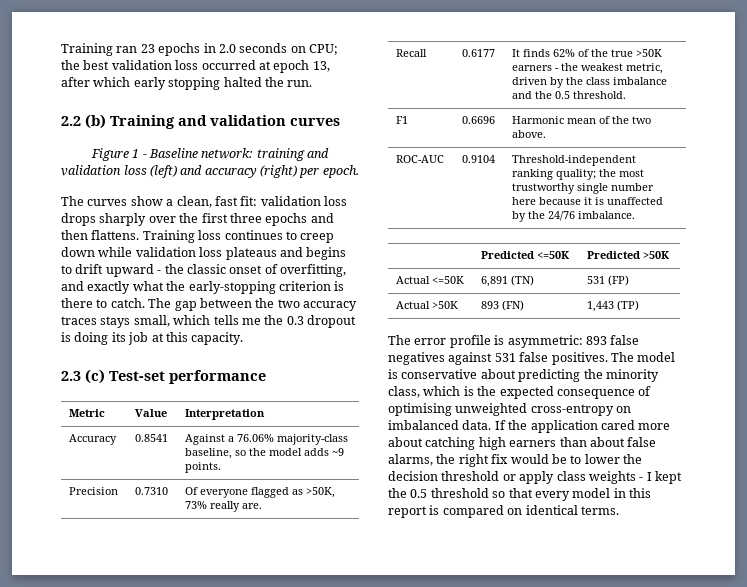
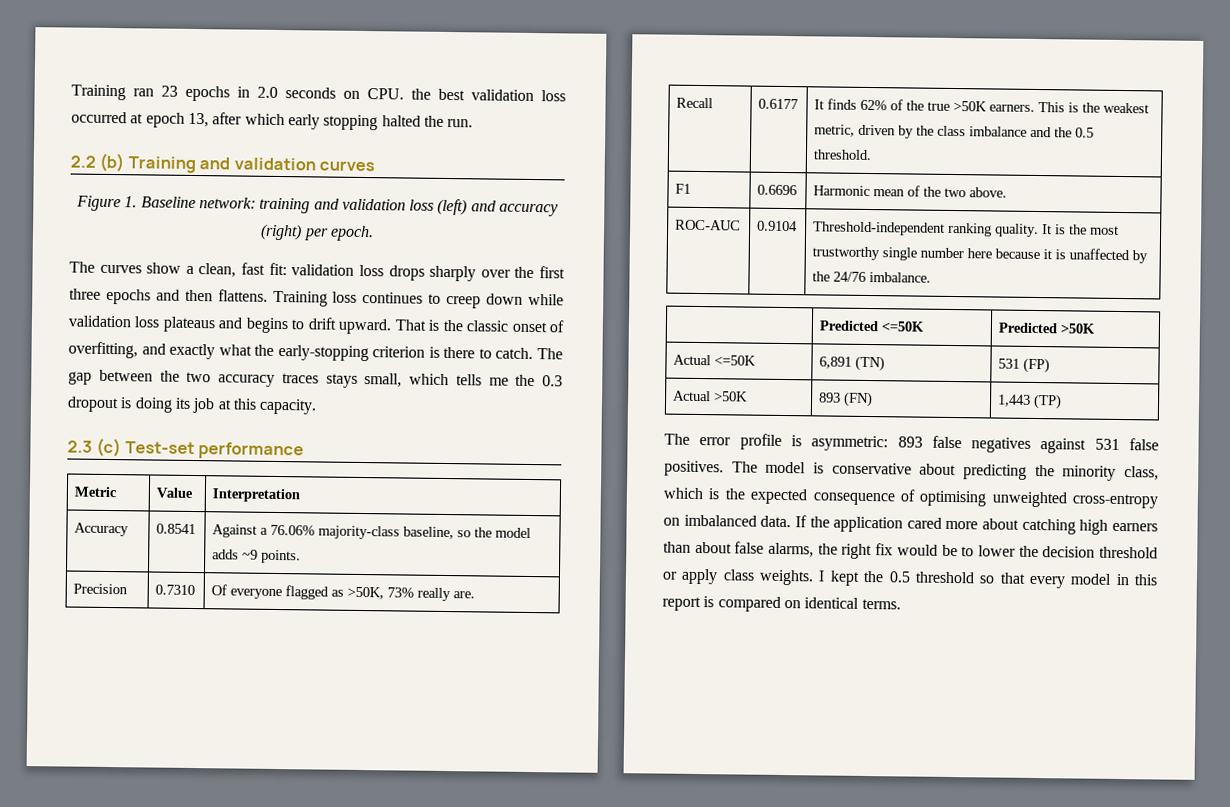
- Training ran 23 epochs in 2.0 seconds on CPU; the best validation loss occurred at epoch 13, after which early stopping halted the run.
+ Training ran 23 epochs in 2.0 seconds on CPU. the best validation loss occurred at epoch 13, after which early stopping halted the run.
- Figure 1 - Baseline network: training and validation loss (left) and accuracy (right) per epoch.
+ Figure 1. Baseline network: training and validation loss (left) and accuracy (right) per epoch.
- Training loss continues to creep down while validation loss plateaus and begins to drift upward - the classic onset of overfitting, and exactly what the early-stopping criterion is there to catch.
+ Training loss continues to creep down while validation loss plateaus and begins to drift upward. That is the classic onset of overfitting, and exactly what the early-stopping criterion is there to catch.
- Recall | 0.6177 | It finds 62% of the true >50K earners - the weakest metric, driven by the class imbalance and the 0.5 threshold.
+ Recall | 0.6177 | It finds 62% of the true >50K earners. This is the weakest metric, driven by the class imbalance and the 0.5 threshold.
- ROC-AUC | 0.9104 | Threshold-independent ranking quality; the most trustworthy single number here because it is unaffected by the 24/76 imbalance.
+ ROC-AUC | 0.9104 | Threshold-independent ranking quality. It is the most trustworthy single number here because it is unaffected by the 24/76 imbalance.
- If the application cared more about catching high earners than about false alarms, the right fix would be to lower the decision threshold or apply class weights - I kept the 0.5 threshold so that every model in this report is compared on identical terms.
+ If the application cared more about catching high earners than about false alarms, the right fix would be to lower the decision threshold or apply class weights. I kept the 0.5 threshold so that every model in this report is compared on identical terms.

